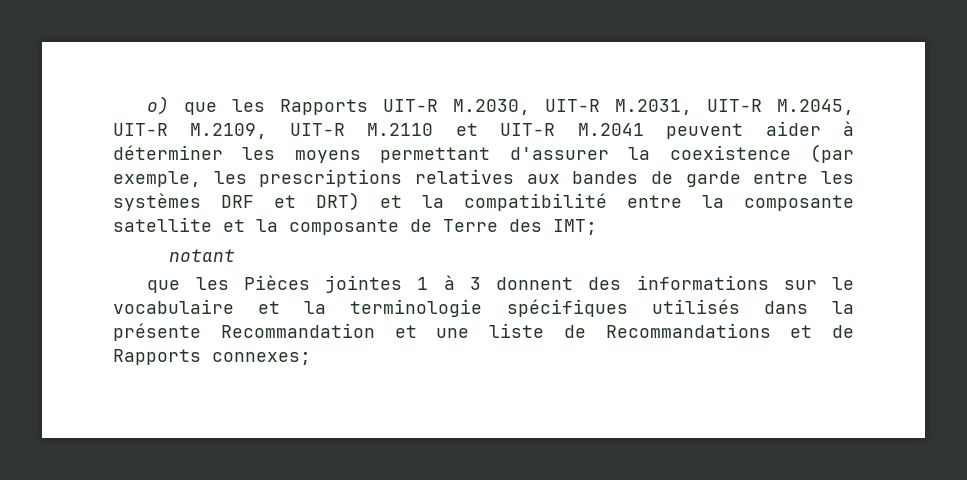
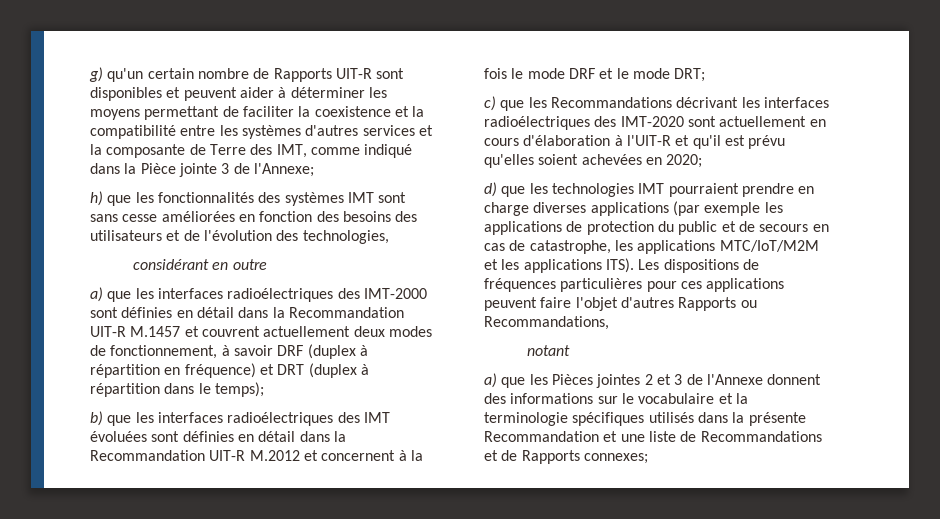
- o) que les Rapports UIT-R M.2030, UIT-R M.2031, UIT-R M.2045, UIT-R M.2109, UIT-R M.2110 et UIT-R M.2041 peuvent aider à déterminer les moyens permettant d'assurer la coexistence (par exemple, les prescriptions relatives aux bandes de garde entre les systèmes DRF et DRT) et la compatibilité entre la composante satellite et la composante de Terre des IMT;
+ g) qu'un certain nombre de Rapports UIT-R sont disponibles et peuvent aider à déterminer les moyens permettant de faciliter la coexistence et la compatibilité entre les systèmes d'autres services et la composante de Terre des IMT, comme indiqué dans la Pièce jointe 3 de l'Annexe;
+ h) que les fonctionnalités des systèmes IMT sont sans cesse améliorées en fonction des besoins des utilisateurs et de l'évolution des technologies,
+ considérant en outre
+ a) que les interfaces radioélectriques des IMT-2000 sont définies en détail dans la Recommandation UIT-R M.1457 et couvrent actuellement deux modes de fonctionnement, à savoir DRF (duplex à répartition en fréquence) et DRT (duplex à répartition dans le temps);
+ b) que les interfaces radioélectriques des IMT évoluées sont définies en détail dans la Recommandation UIT-R M.2012 et concernent à la fois le mode DRF et le mode DRT;
+ c) que les Recommandations décrivant les interfaces radioélectriques des IMT-2020 sont actuellement en cours d'élaboration à l'UIT-R et qu'il est prévu qu'elles soient achevées en 2020;
+ d) que les technologies IMT pourraient prendre en charge diverses applications (par exemple les applications de protection du public et de secours en cas de catastrophe, les applications MTC/IoT/M2M et les applications ITS). Les dispositions de fréquences particulières pour ces applications peuvent faire l'objet d'autres Rapports ou Recommandations,
- que les Pièces jointes 1 à 3 donnent des informations sur le vocabulaire et la terminologie spécifiques utilisés dans la présente Recommandation et une liste de Recommandations et de Rapports connexes;
+ a) que les Pièces jointes 2 et 3 de l'Annexe donnent des informations sur le vocabulaire et la terminologie spécifiques utilisés dans la présente Recommandation et une liste de Recommandations et de Rapports connexes;

